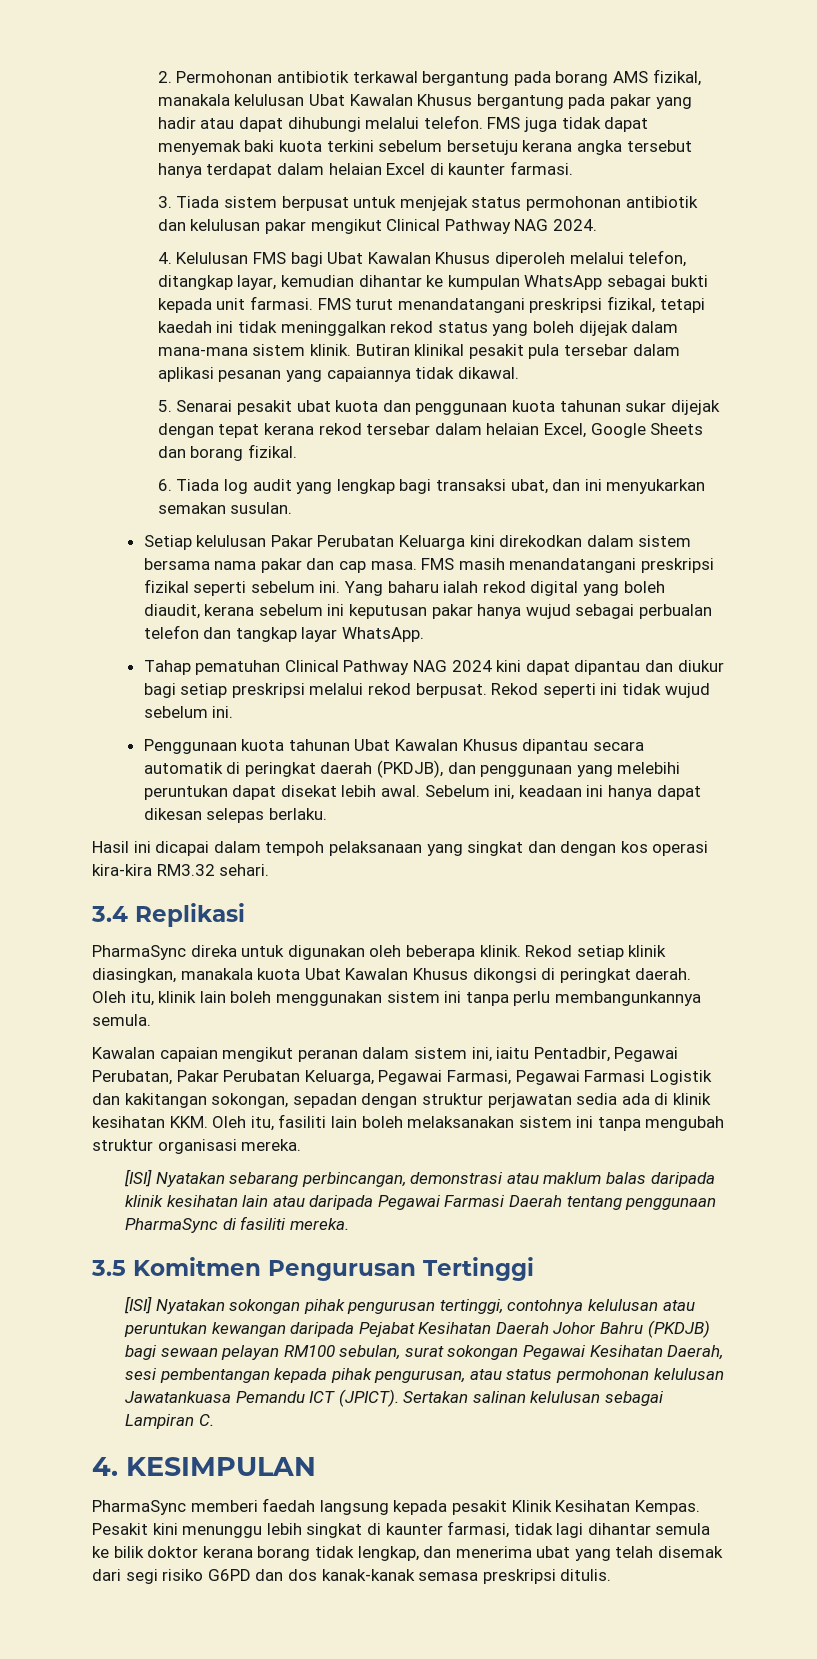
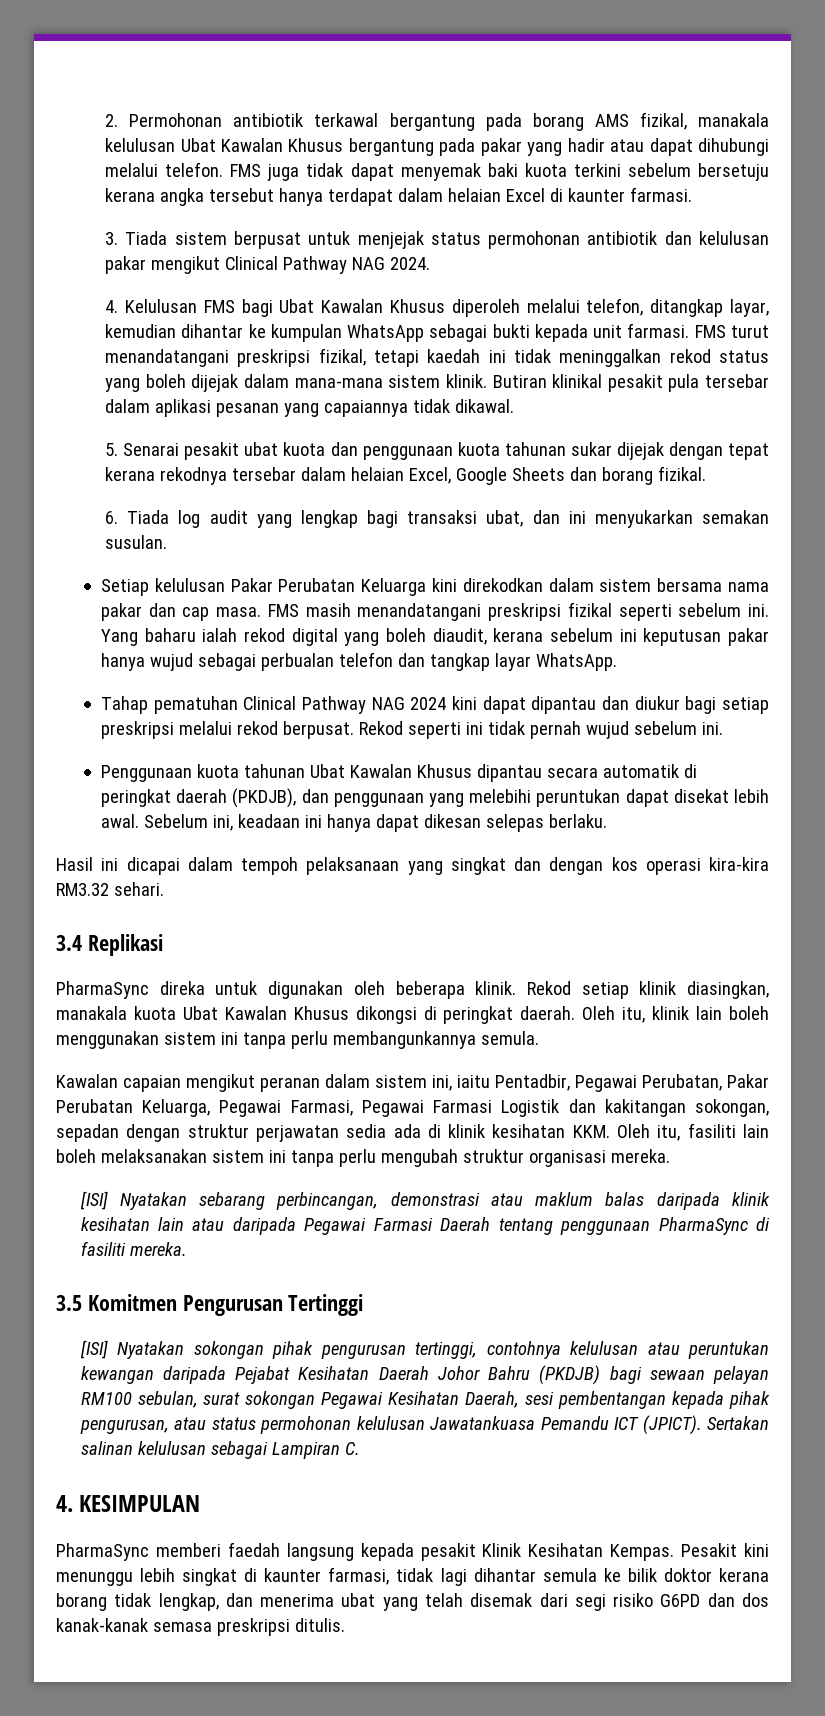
- 5. Senarai pesakit ubat kuota dan penggunaan kuota tahunan sukar dijejak dengan tepat kerana rekod tersebar dalam helaian Excel, Google Sheets dan borang fizikal.
+ 5. Senarai pesakit ubat kuota dan penggunaan kuota tahunan sukar dijejak dengan tepat kerana rekodnya tersebar dalam helaian Excel, Google Sheets dan borang fizikal.
- Rekod seperti ini tidak wujud sebelum ini.
+ Rekod seperti ini tidak pernah wujud sebelum ini.
- Kawalan capaian mengikut peranan dalam sistem ini, iaitu Pentadbir, Pegawai Perubatan, Pakar Perubatan Keluarga, Pegawai Farmasi, Pegawai Farmasi Logistik dan kakitangan sokongan, sepadan dengan struktur perjawatan sedia ada di klinik kesihatan KKM. Oleh itu, fasiliti lain boleh melaksanakan sistem ini tanpa mengubah struktur organisasi mereka.
+ Kawalan capaian mengikut peranan dalam sistem ini, iaitu Pentadbir, Pegawai Perubatan, Pakar Perubatan Keluarga, Pegawai Farmasi, Pegawai Farmasi Logistik dan kakitangan sokongan, sepadan dengan struktur perjawatan sedia ada di klinik kesihatan KKM. Oleh itu, fasiliti lain boleh melaksanakan sistem ini tanpa perlu mengubah struktur organisasi mereka.

